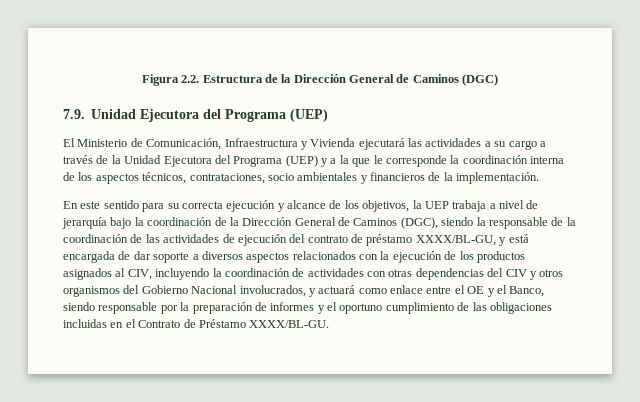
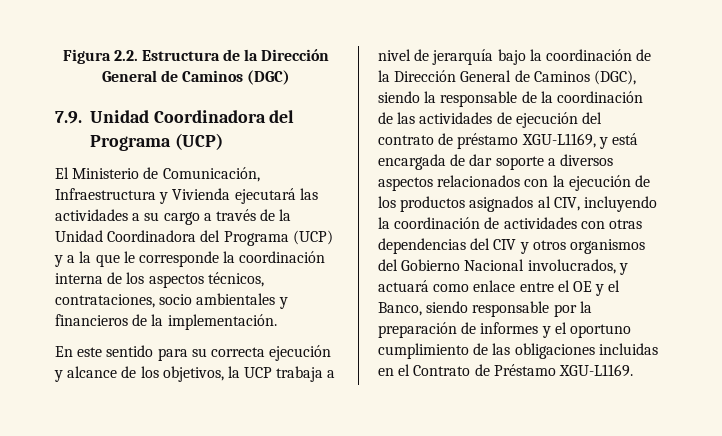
- 7.9. Unidad Ejecutora del Programa (UEP)
+ 7.9. Unidad Coordinadora del Programa (UCP)
- El Ministerio de Comunicación, Infraestructura y Vivienda ejecutará las actividades a su cargo a través de la Unidad Ejecutora del Programa (UEP) y a la que le corresponde la coordinación interna de los aspectos técnicos, contrataciones, socio ambientales y financieros de la implementación.
+ El Ministerio de Comunicación, Infraestructura y Vivienda ejecutará las actividades a su cargo a través de la Unidad Coordinadora del Programa (UCP) y a la que le corresponde la coordinación interna de los aspectos técnicos, contrataciones, socio ambientales y financieros de la implementación.
- En este sentido para su correcta ejecución y alcance de los objetivos, la UEP trabaja a nivel de jerarquía bajo la coordinación de la Dirección General de Caminos (DGC), siendo la responsable de la coordinación de las actividades de ejecución del contrato de préstamo XXXX/BL-GU, y está encargada de dar soporte a diversos aspectos relacionados con la ejecución de los productos asignados al CIV, incluyendo la coordinación de actividades con otras dependencias del CIV y otros organismos del Gobierno Nacional involucrados, y actuará como enlace entre el OE y el Banco, siendo responsable por la preparación de informes y el oportuno cumplimiento de las obligaciones incluidas en el Contrato de Préstamo XXXX/BL-GU.
+ En este sentido para su correcta ejecución y alcance de los objetivos, la UCP trabaja a nivel de jerarquía bajo la coordinación de la Dirección General de Caminos (DGC), siendo la responsable de la coordinación de las actividades de ejecución del contrato de préstamo XGU-L1169, y está encargada de dar soporte a diversos aspectos relacionados con la ejecución de los productos asignados al CIV, incluyendo la coordinación de actividades con otras dependencias del CIV y otros organismos del Gobierno Nacional involucrados, y actuará como enlace entre el OE y el Banco, siendo responsable por la preparación de informes y el oportuno cumplimiento de las obligaciones incluidas en el Contrato de Préstamo XGU-L1169.

